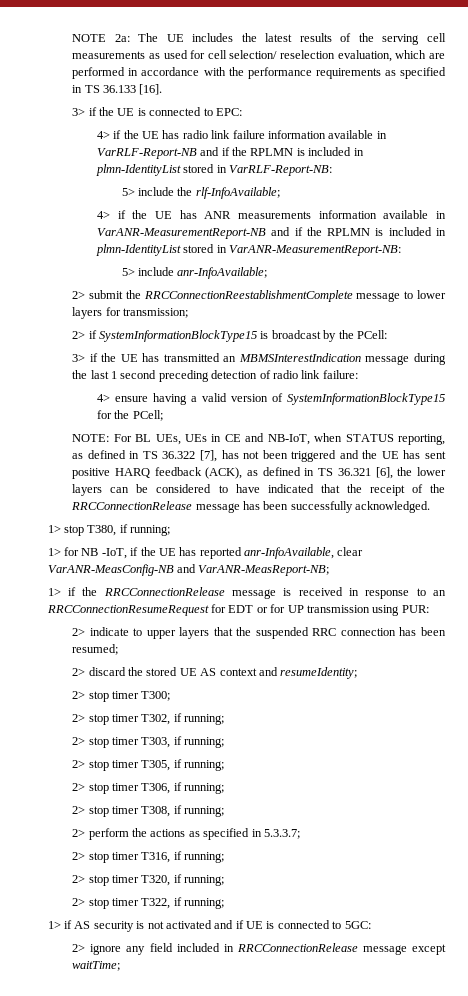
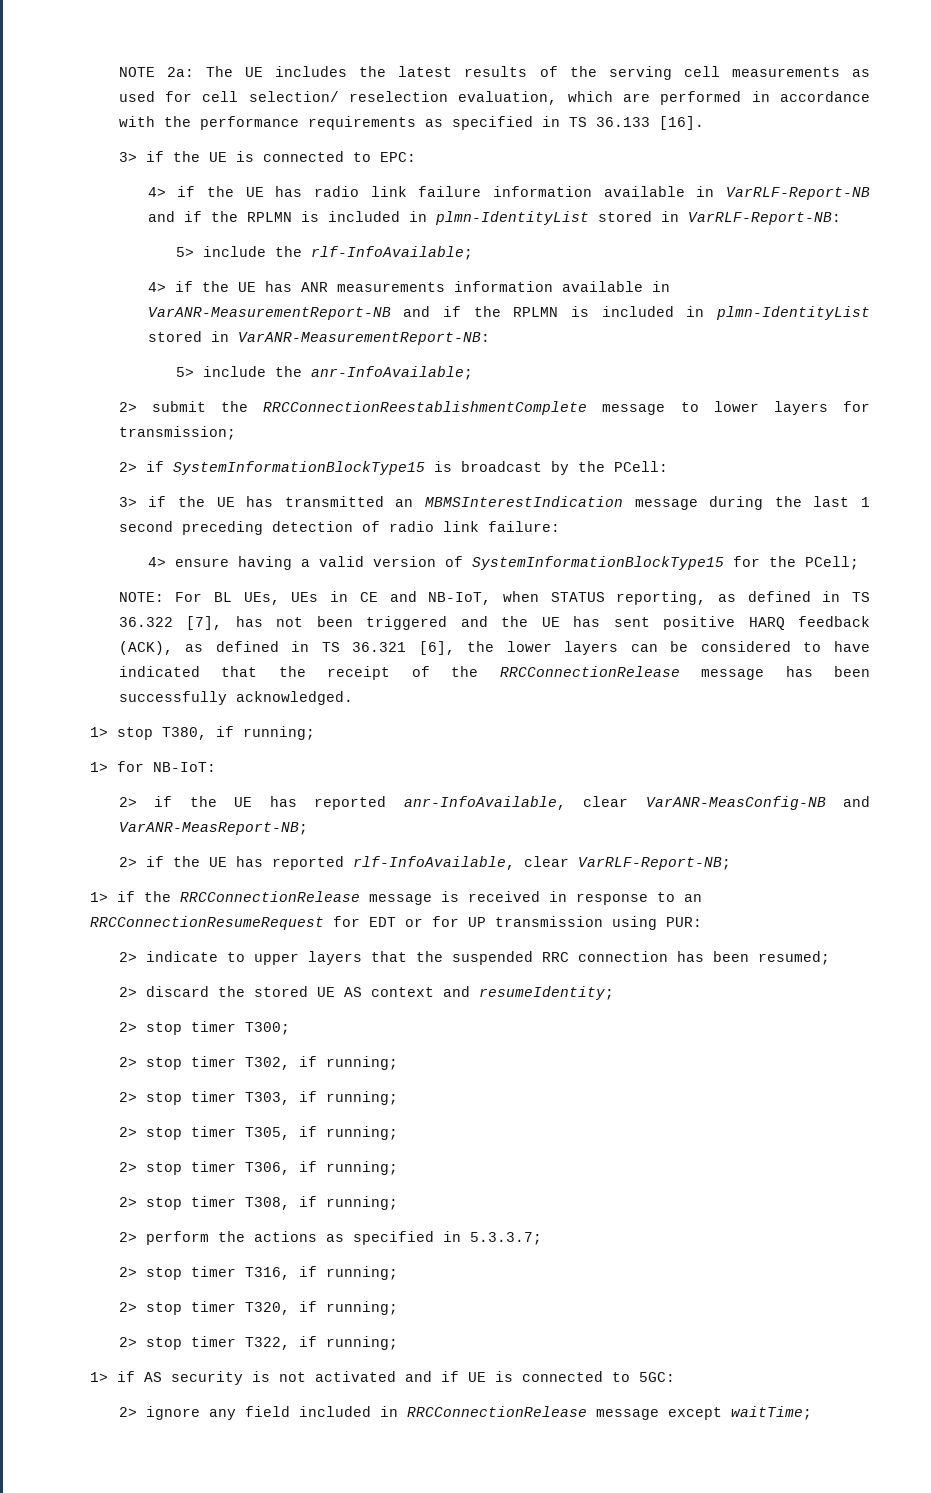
- 5> include anr-InfoAvailable;
+ 5> include the anr-InfoAvailable;
- 1> for NB -IoT, if the UE has reported anr-InfoAvailable, clear VarANR-MeasConfig-NB and VarANR-MeasReport-NB;
+ 1> for NB-IoT:
+ 2> if the UE has reported anr-InfoAvailable, clear VarANR-MeasConfig-NB and VarANR-MeasReport-NB;
+ 2> if the UE has reported rlf-InfoAvailable, clear VarRLF-Report-NB;

